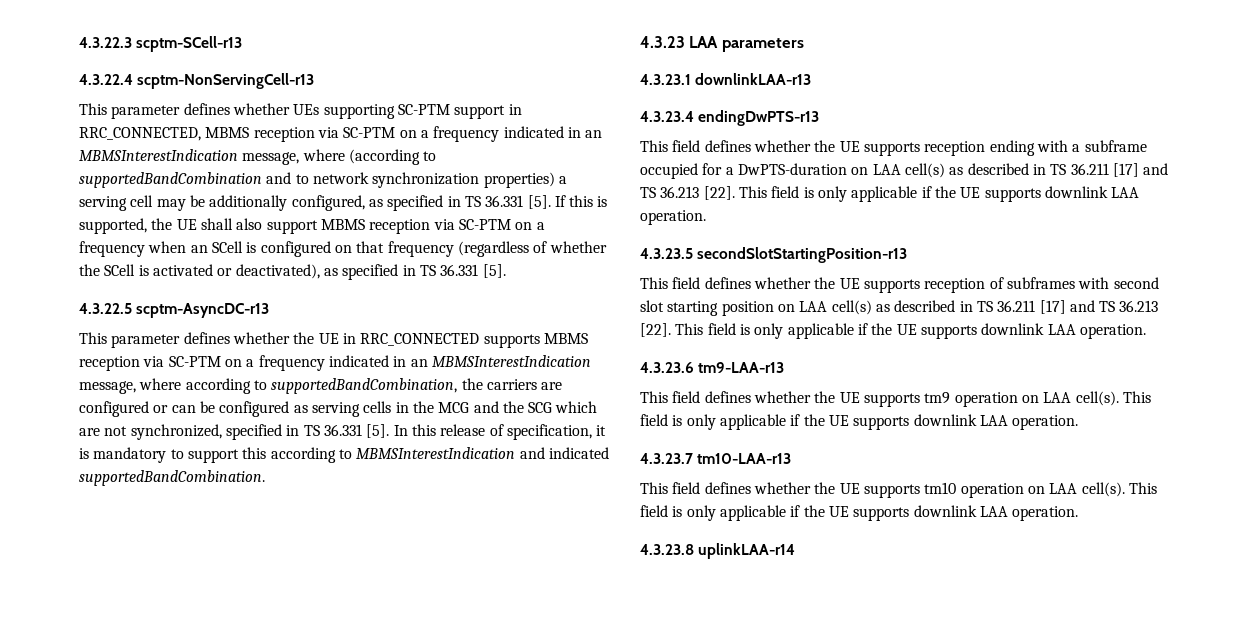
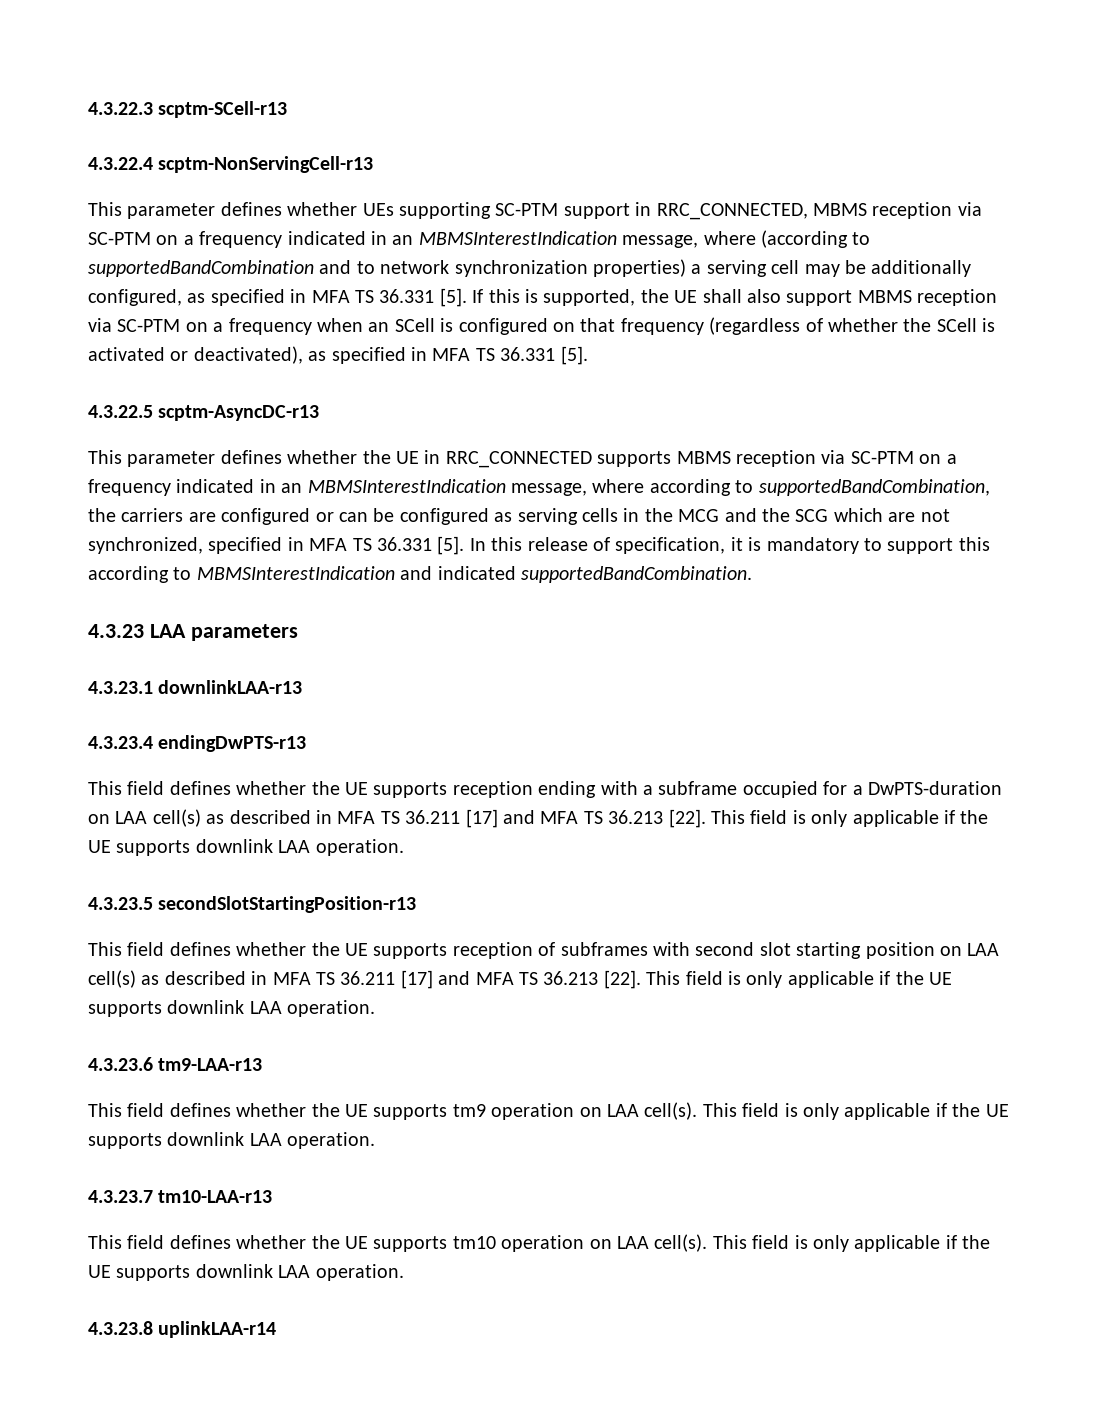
- This parameter defines whether UEs supporting SC-PTM support in RRC_CONNECTED, MBMS reception via SC-PTM on a frequency indicated in an MBMSInterestIndication message, where (according to supportedBandCombination and to network synchronization properties) a serving cell may be additionally configured, as specified in TS 36.331 [5].
+ This parameter defines whether UEs supporting SC-PTM support in RRC_CONNECTED, MBMS reception via SC-PTM on a frequency indicated in an MBMSInterestIndication message, where (according to supportedBandCombination and to network synchronization properties) a serving cell may be additionally configured, as specified in MFA TS 36.331 [5].
- If this is supported, the UE shall also support MBMS reception via SC-PTM on a frequency when an SCell is configured on that frequency (regardless of whether the SCell is activated or deactivated), as specified in TS 36.331 [5].
+ If this is supported, the UE shall also support MBMS reception via SC-PTM on a frequency when an SCell is configured on that frequency (regardless of whether the SCell is activated or deactivated), as specified in MFA TS 36.331 [5].
- This parameter defines whether the UE in RRC_CONNECTED supports MBMS reception via SC-PTM on a frequency indicated in an MBMSInterestIndication message, where according to supportedBandCombination, the carriers are configured or can be configured as serving cells in the MCG and the SCG which are not synchronized, specified in TS 36.331 [5].
+ This parameter defines whether the UE in RRC_CONNECTED supports MBMS reception via SC-PTM on a frequency indicated in an MBMSInterestIndication message, where according to supportedBandCombination, the carriers are configured or can be configured as serving cells in the MCG and the SCG which are not synchronized, specified in MFA TS 36.331 [5].
- This field defines whether the UE supports reception ending with a subframe occupied for a DwPTS-duration on LAA cell(s) as described in TS 36.211 [17] and TS 36.213 [22].
+ This field defines whether the UE supports reception ending with a subframe occupied for a DwPTS-duration on LAA cell(s) as described in MFA TS 36.211 [17] and MFA TS 36.213 [22].
- This field defines whether the UE supports reception of subframes with second slot starting position on LAA cell(s) as described in TS 36.211 [17] and TS 36.213 [22].
+ This field defines whether the UE supports reception of subframes with second slot starting position on LAA cell(s) as described in MFA TS 36.211 [17] and MFA TS 36.213 [22].

